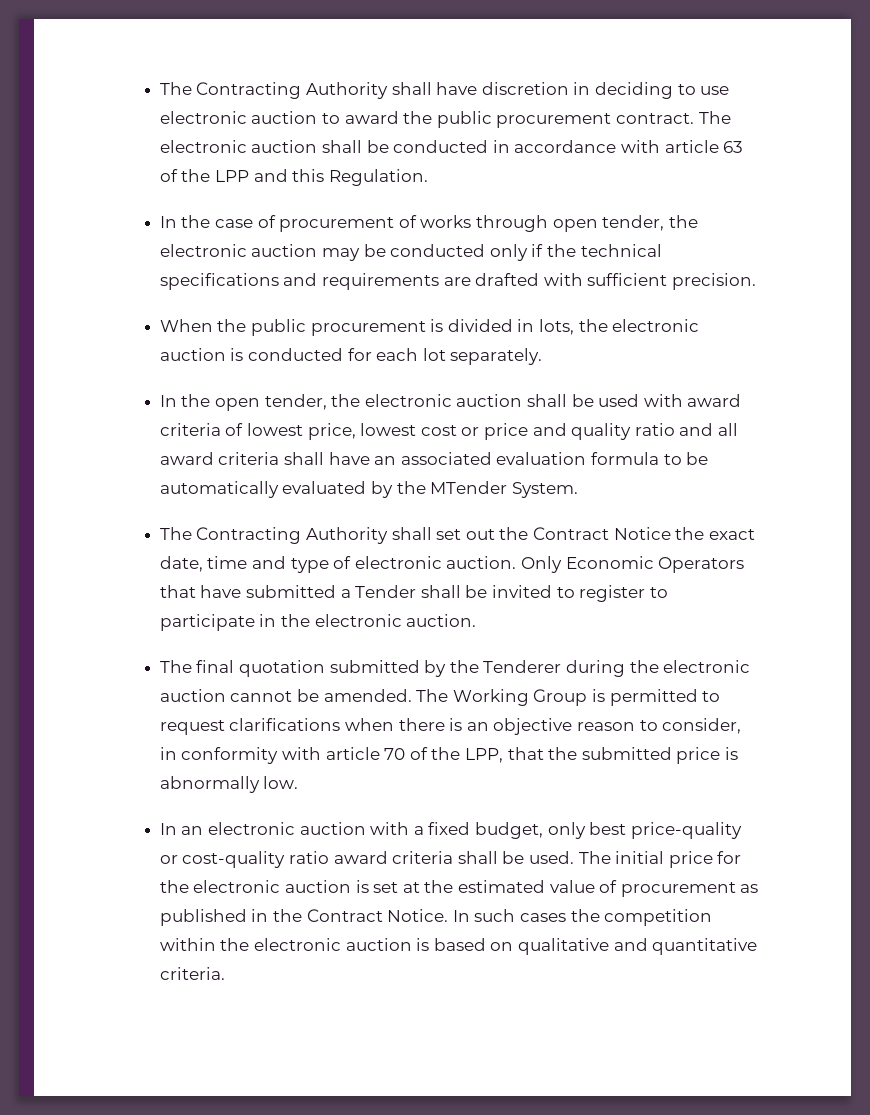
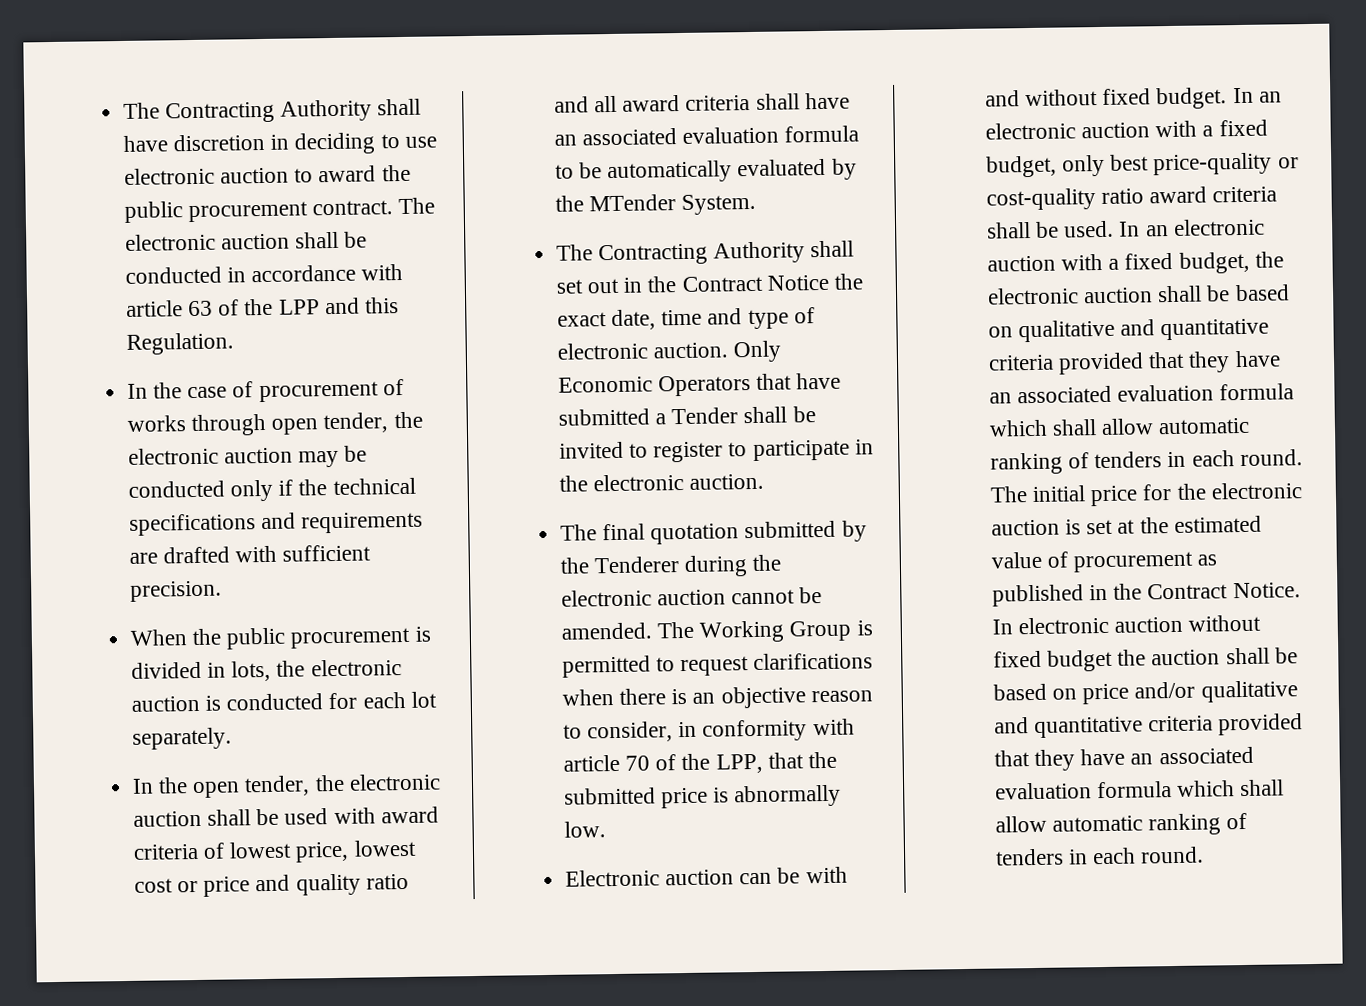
- The Contracting Authority shall set out the Contract Notice the exact date, time and type of electronic auction.
+ The Contracting Authority shall set out in the Contract Notice the exact date, time and type of electronic auction.
+ Electronic auction can be with and without fixed budget.
+ In an electronic auction with a fixed budget, the electronic auction shall be based on qualitative and quantitative criteria provided that they have an associated evaluation formula which shall allow automatic ranking of tenders in each round.
- In such cases the competition within the electronic auction is based on qualitative and quantitative criteria.
+ In electronic auction without fixed budget the auction shall be based on price and/or qualitative and quantitative criteria provided that they have an associated evaluation formula which shall allow automatic ranking of tenders in each round.

